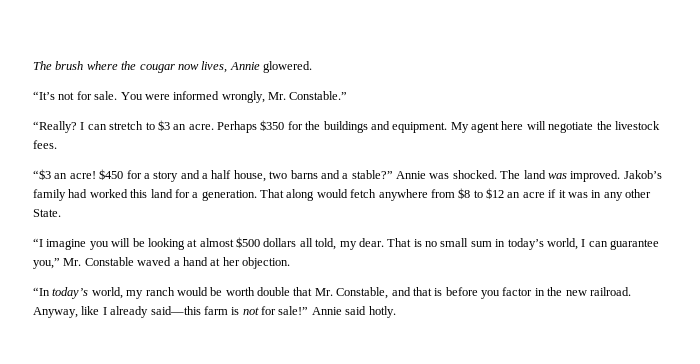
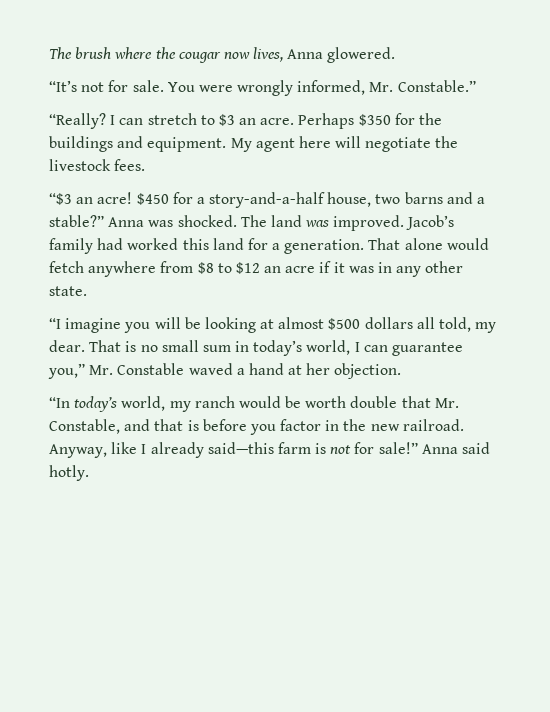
- The brush where the cougar now lives, Annie glowered.
+ The brush where the cougar now lives, Anna glowered.
- You were informed wrongly, Mr. Constable.”
+ You were wrongly informed, Mr. Constable.”
- $450 for a story and a half house, two barns and a stable?”
+ $450 for a story-and-a-half house, two barns and a stable?”
- Annie was shocked.
+ Anna was shocked.
- Jakob’s family had worked this land for a generation.
+ Jacob’s family had worked this land for a generation.
- That along would fetch anywhere from $8 to $12 an acre if it was in any other State.
+ That alone would fetch anywhere from $8 to $12 an acre if it was in any other state.
- Annie said hotly.
+ Anna said hotly.

